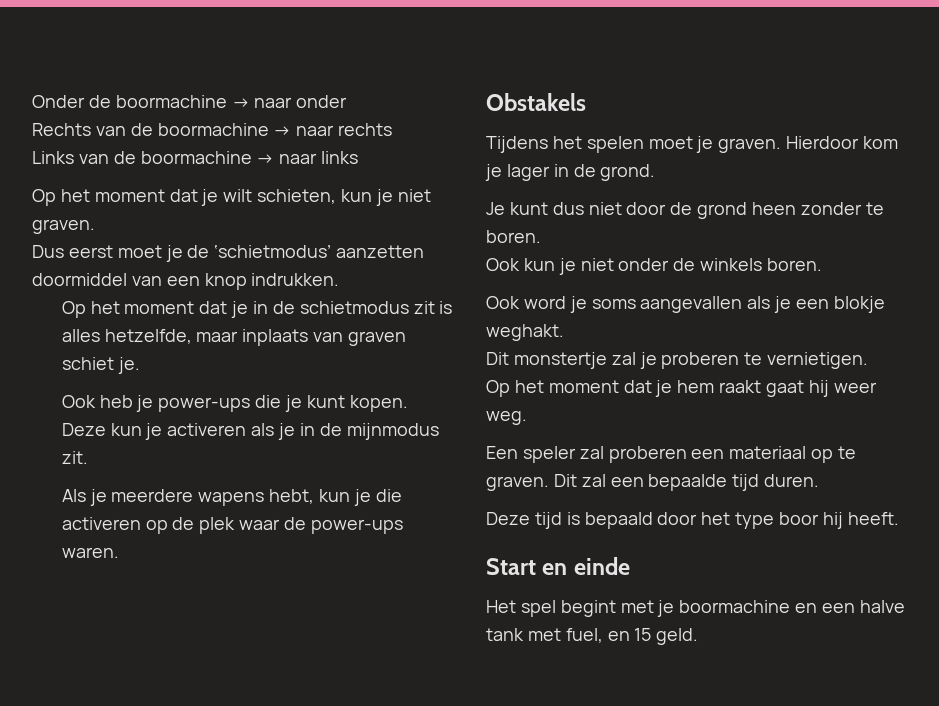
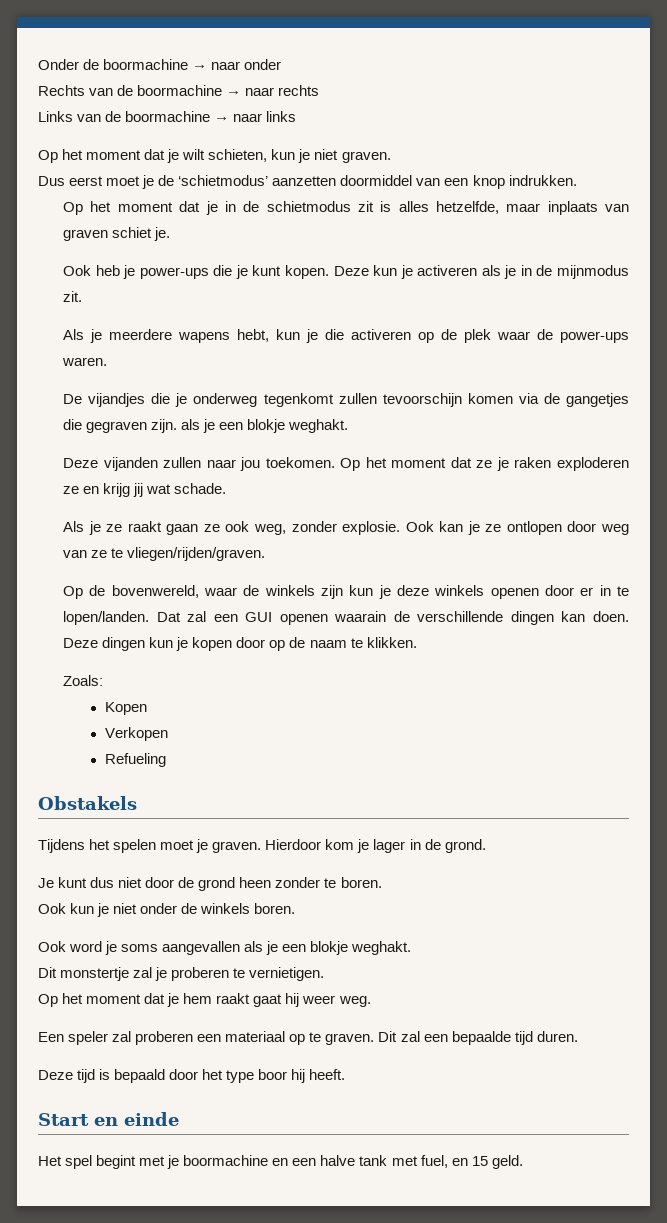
+ De vijandjes die je onderweg tegenkomt zullen tevoorschijn komen via de gangetjes die gegraven zijn. als je een blokje weghakt.
+ Deze vijanden zullen naar jou toekomen. Op het moment dat ze je raken exploderen ze en krijg jij wat schade.
+ Als je ze raakt gaan ze ook weg, zonder explosie. Ook kan je ze ontlopen door weg van ze te vliegen/rijden/graven.
+ Op de bovenwereld, waar de winkels zijn kun je deze winkels openen door er in te lopen/landen. Dat zal een GUI openen waarain de verschillende dingen kan doen. Deze dingen kun je kopen door op de naam te klikken.
+ Zoals:
+ Kopen
+ Verkopen
+ Refueling

